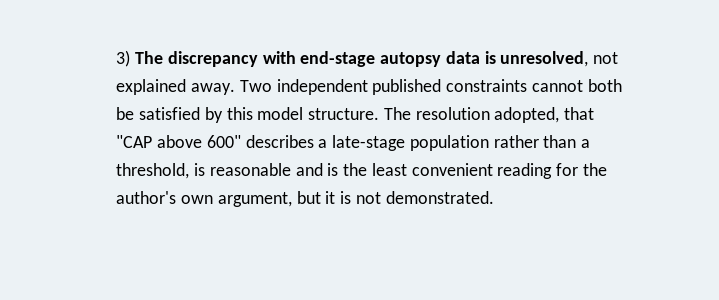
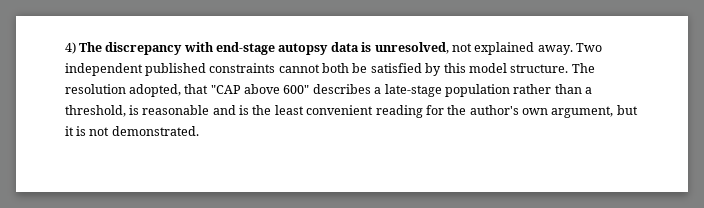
- 3) The discrepancy with end-stage autopsy data is unresolved, not explained away.
+ 4) The discrepancy with end-stage autopsy data is unresolved, not explained away.

